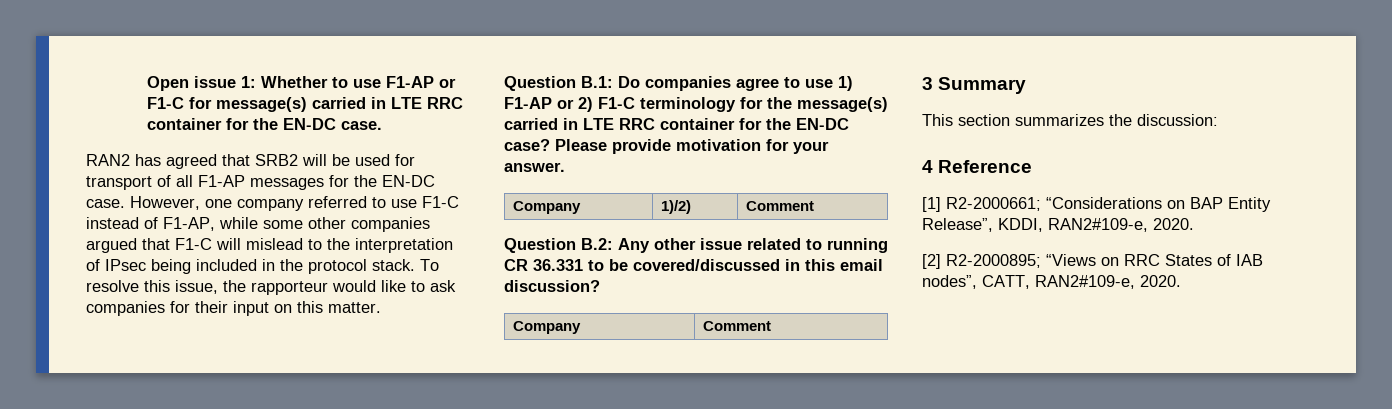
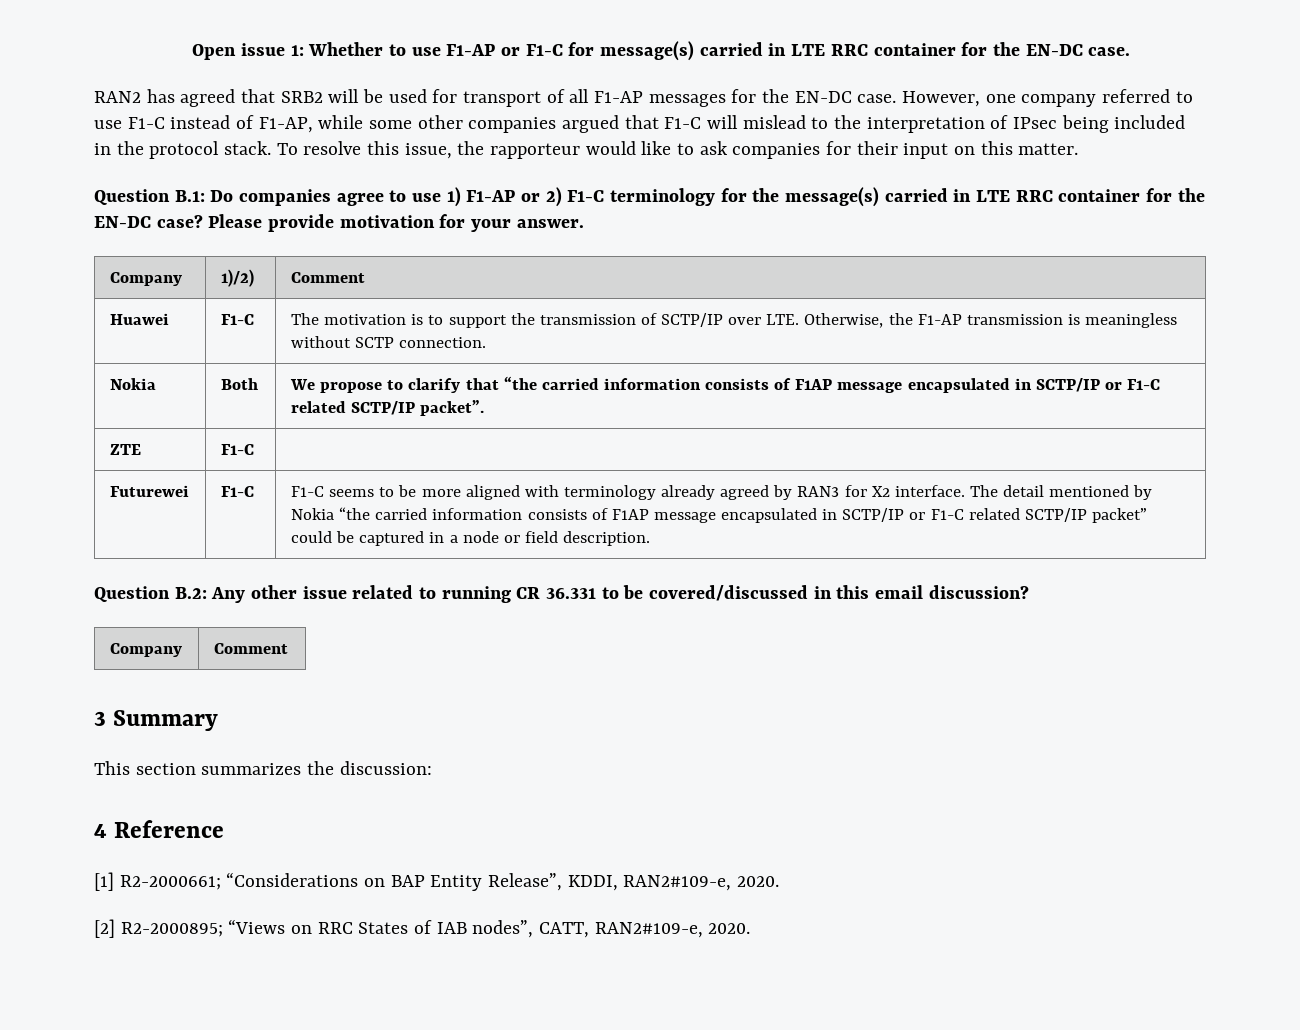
+ Huawei | F1-C | The motivation is to support the transmission of SCTP/IP over LTE. Otherwise, the F1-AP transmission is meaningless without SCTP connection.
+ Nokia | Both | We propose to clarify that “the carried information consists of F1AP message encapsulated in SCTP/IP or F1-C related SCTP/IP packet”.
+ ZTE | F1-C |
+ Futurewei | F1-C | F1-C seems to be more aligned with terminology already agreed by RAN3 for X2 interface. The detail mentioned by Nokia “the carried information consists of F1AP message encapsulated in SCTP/IP or F1-C related SCTP/IP packet” could be captured in a node or field description.

